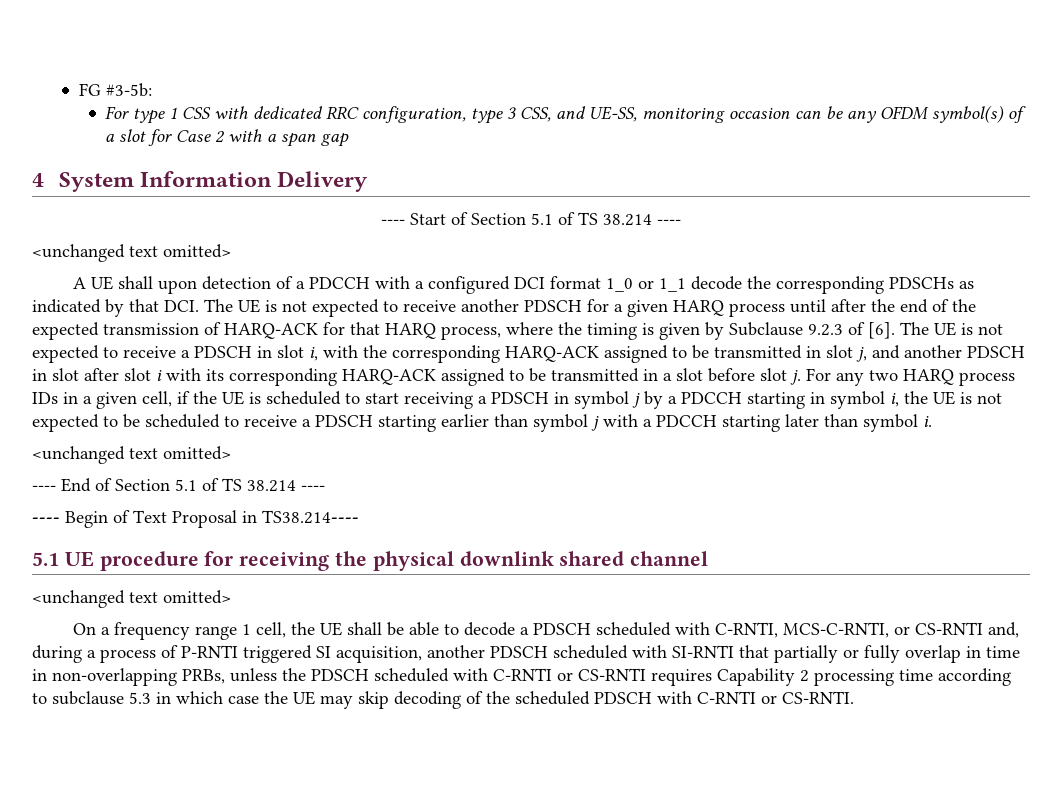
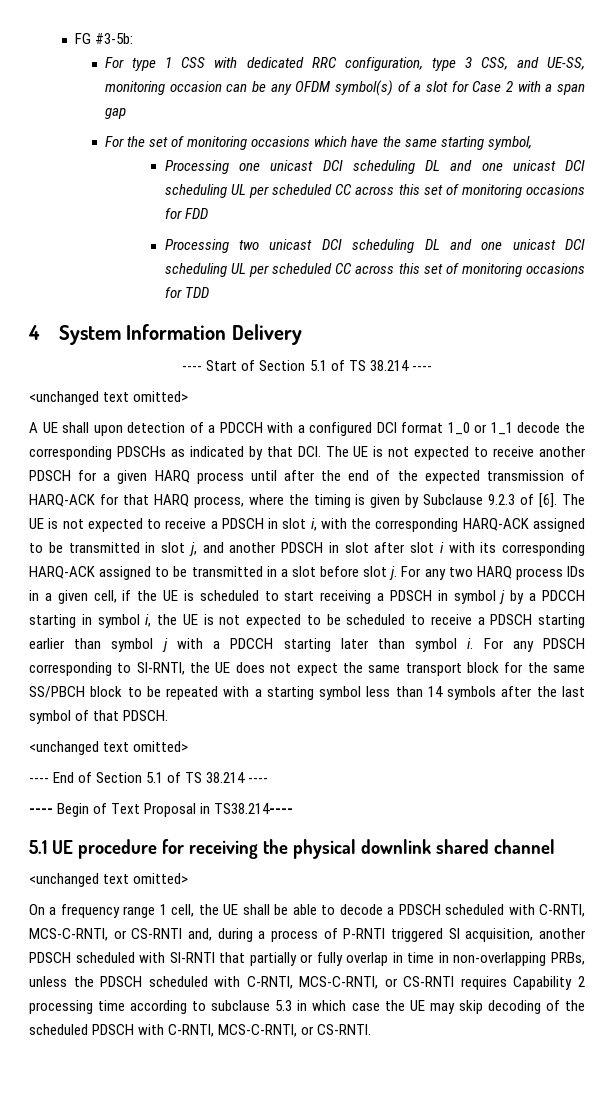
+ For the set of monitoring occasions which have the same starting symbol,
+ Processing one unicast DCI scheduling DL and one unicast DCI scheduling UL per scheduled CC across this set of monitoring occasions for FDD
+ Processing two unicast DCI scheduling DL and one unicast DCI scheduling UL per scheduled CC across this set of monitoring occasions for TDD
+ For any PDSCH corresponding to SI-RNTI, the UE does not expect the same transport block for the same SS/PBCH block to be repeated with a starting symbol less than 14 symbols after the last symbol of that PDSCH.
- On a frequency range 1 cell, the UE shall be able to decode a PDSCH scheduled with C-RNTI, MCS-C-RNTI, or CS-RNTI and, during a process of P-RNTI triggered SI acquisition, another PDSCH scheduled with SI-RNTI that partially or fully overlap in time in non-overlapping PRBs, unless the PDSCH scheduled with C-RNTI or CS-RNTI requires Capability 2 processing time according to subclause 5.3 in which case the UE may skip decoding of the scheduled PDSCH with C-RNTI or CS-RNTI.
+ On a frequency range 1 cell, the UE shall be able to decode a PDSCH scheduled with C-RNTI, MCS-C-RNTI, or CS-RNTI and, during a process of P-RNTI triggered SI acquisition, another PDSCH scheduled with SI-RNTI that partially or fully overlap in time in non-overlapping PRBs, unless the PDSCH scheduled with C-RNTI, MCS-C-RNTI, or CS-RNTI requires Capability 2 processing time according to subclause 5.3 in which case the UE may skip decoding of the scheduled PDSCH with C-RNTI, MCS-C-RNTI, or CS-RNTI.

